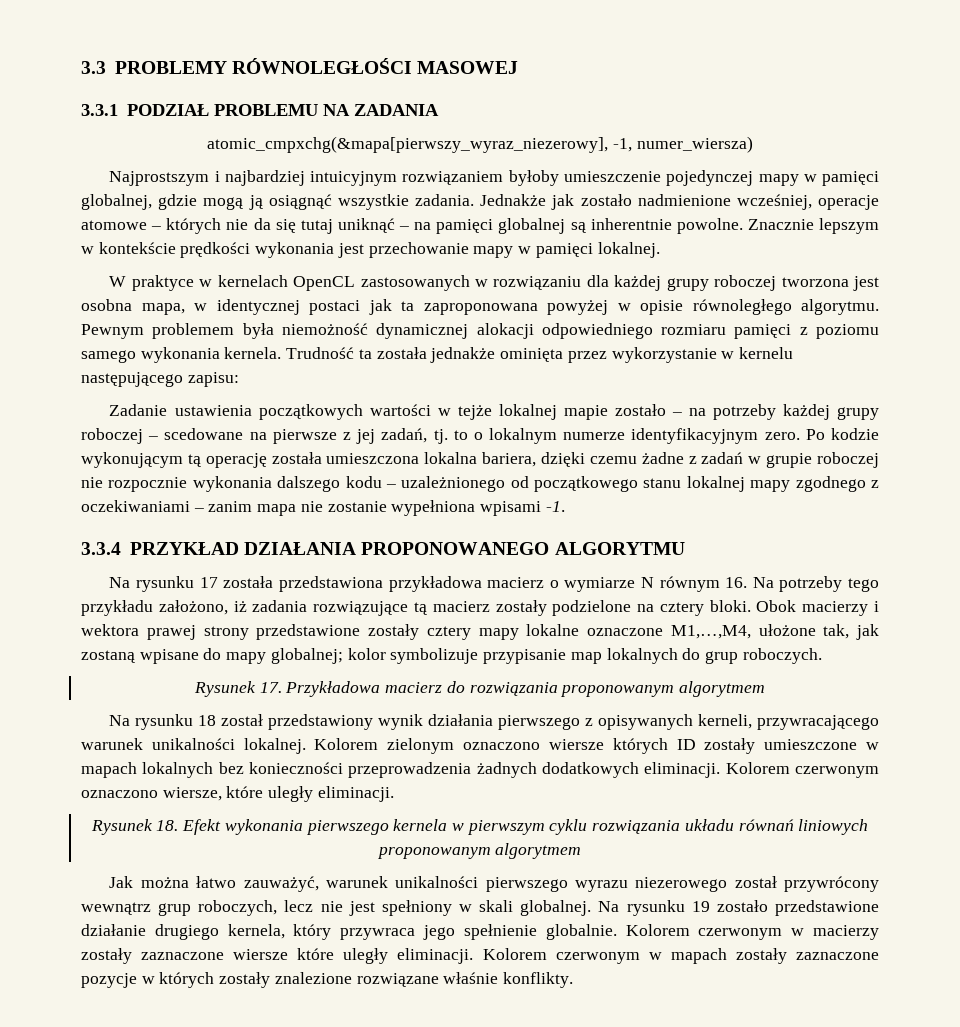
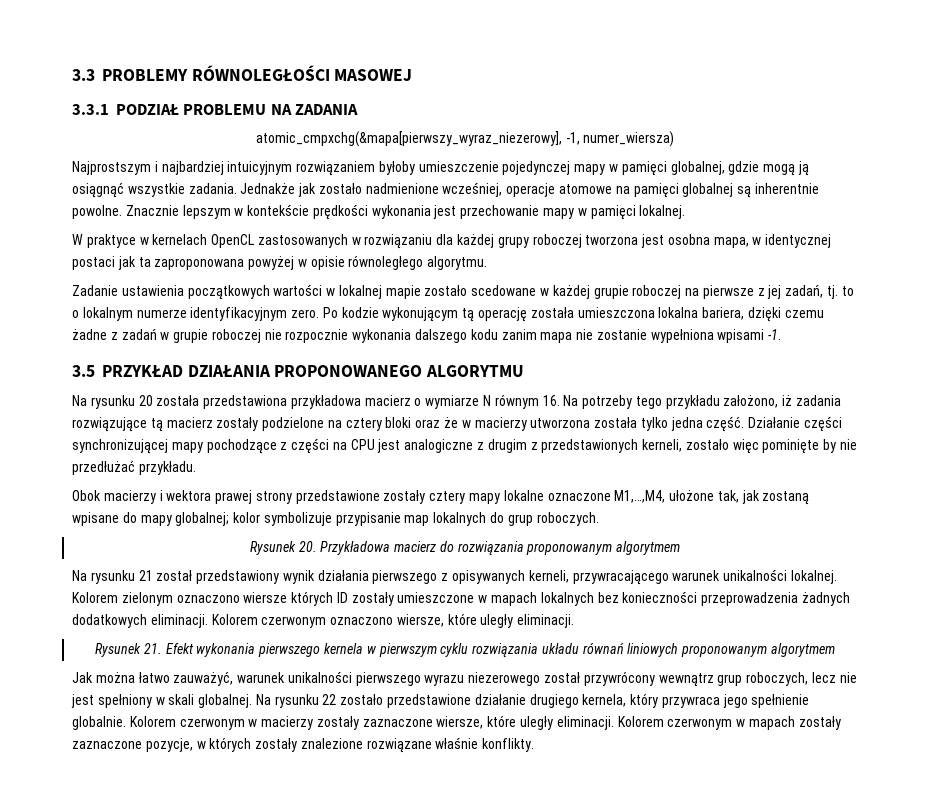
- Jednakże jak zostało nadmienione wcześniej, operacje atomowe – których nie da się tutaj uniknąć – na pamięci globalnej są inherentnie powolne.
+ Jednakże jak zostało nadmienione wcześniej, operacje atomowe na pamięci globalnej są inherentnie powolne.
- Pewnym problemem była niemożność dynamicznej alokacji odpowiedniego rozmiaru pamięci z poziomu samego wykonania kernela. Trudność ta została jednakże ominięta przez wykorzystanie w kernelu następującego zapisu:
- Zadanie ustawienia początkowych wartości w tejże lokalnej mapie zostało – na potrzeby każdej grupy roboczej – scedowane na pierwsze z jej zadań, tj. to o lokalnym numerze identyfikacyjnym zero.
+ Zadanie ustawienia początkowych wartości w lokalnej mapie zostało scedowane w każdej grupie roboczej na pierwsze z jej zadań, tj. to o lokalnym numerze identyfikacyjnym zero.
- Po kodzie wykonującym tą operację została umieszczona lokalna bariera, dzięki czemu żadne z zadań w grupie roboczej nie rozpocznie wykonania dalszego kodu – uzależnionego od początkowego stanu lokalnej mapy zgodnego z oczekiwaniami – zanim mapa nie zostanie wypełniona wpisami -1.
+ Po kodzie wykonującym tą operację została umieszczona lokalna bariera, dzięki czemu żadne z zadań w grupie roboczej nie rozpocznie wykonania dalszego kodu zanim mapa nie zostanie wypełniona wpisami -1.
- 3.3.4 PRZYKŁAD DZIAŁANIA PROPONOWANEGO ALGORYTMU
+ 3.5 PRZYKŁAD DZIAŁANIA PROPONOWANEGO ALGORYTMU
- Na rysunku 17 została przedstawiona przykładowa macierz o wymiarze N równym 16. Na potrzeby tego przykładu założono, iż zadania rozwiązujące tą macierz zostały podzielone na cztery bloki. Obok macierzy i wektora prawej strony przedstawione zostały cztery mapy lokalne oznaczone M1,…,M4, ułożone tak, jak zostaną wpisane do mapy globalnej; kolor symbolizuje przypisanie map lokalnych do grup roboczych.
+ Na rysunku 20 została przedstawiona przykładowa macierz o wymiarze N równym 16. Na potrzeby tego przykładu założono, iż zadania rozwiązujące tą macierz zostały podzielone na cztery bloki oraz że w macierzy utworzona została tylko jedna część. Działanie części synchronizującej mapy pochodzące z części na CPU jest analogiczne z drugim z przedstawionych kerneli, zostało więc pominięte by nie przedłużać przykładu.
+ Obok macierzy i wektora prawej strony przedstawione zostały cztery mapy lokalne oznaczone M1,…,M4, ułożone tak, jak zostaną wpisane do mapy globalnej; kolor symbolizuje przypisanie map lokalnych do grup roboczych.
- Rysunek 17. Przykładowa macierz do rozwiązania proponowanym algorytmem
+ Rysunek 20. Przykładowa macierz do rozwiązania proponowanym algorytmem
- Na rysunku 18 został przedstawiony wynik działania pierwszego z opisywanych kerneli, przywracającego warunek unikalności lokalnej.
+ Na rysunku 21 został przedstawiony wynik działania pierwszego z opisywanych kerneli, przywracającego warunek unikalności lokalnej.
- Rysunek 18. Efekt wykonania pierwszego kernela w pierwszym cyklu rozwiązania układu równań liniowych proponowanym algorytmem
+ Rysunek 21. Efekt wykonania pierwszego kernela w pierwszym cyklu rozwiązania układu równań liniowych proponowanym algorytmem
- Na rysunku 19 zostało przedstawione działanie drugiego kernela, który przywraca jego spełnienie globalnie.
+ Na rysunku 22 zostało przedstawione działanie drugiego kernela, który przywraca jego spełnienie globalnie.
- Kolorem czerwonym w macierzy zostały zaznaczone wiersze które uległy eliminacji.
+ Kolorem czerwonym w macierzy zostały zaznaczone wiersze, które uległy eliminacji.
- Kolorem czerwonym w mapach zostały zaznaczone pozycje w których zostały znalezione rozwiązane właśnie konflikty.
+ Kolorem czerwonym w mapach zostały zaznaczone pozycje, w których zostały znalezione rozwiązane właśnie konflikty.

